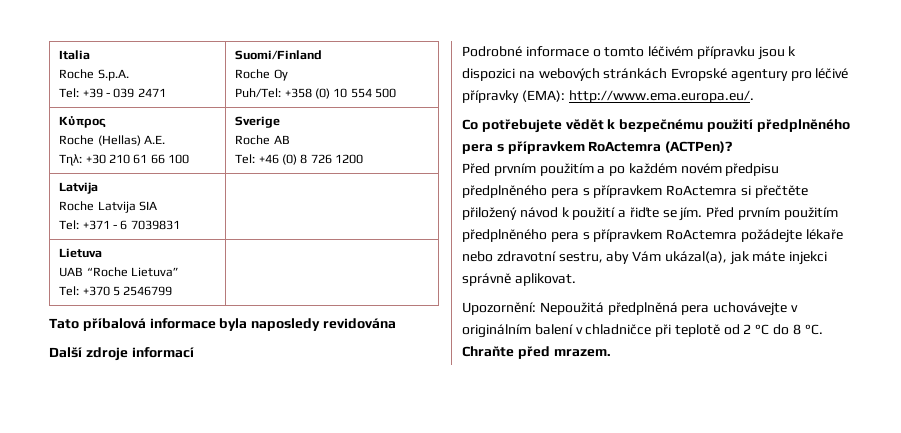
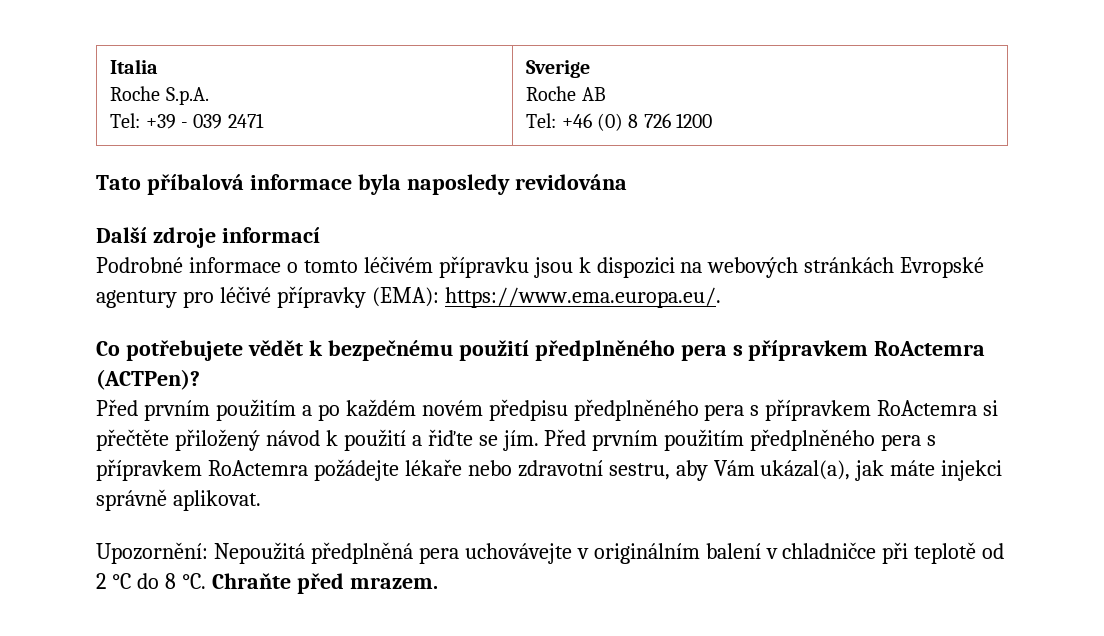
  Italia
  Roche S.p.A.
- Tel: +39 - 039 2471 | Suomi/Finland
- Roche Oy
- Puh/Tel: +358 (0) 10 554 500
- Kύπρος
- Roche (Hellas) A.E.
- Τηλ: +30 210 61 66 100 | Sverige
+ Tel: +39 - 039 2471 | Sverige
  Roche AB
  Tel: +46 (0) 8 726 1200
- Latvija
- Roche Latvija SIA
- Tel: +371 - 6 7039831 |
- Lietuva
- UAB “Roche Lietuva”
- Tel: +370 5 2546799 |
- Podrobné informace o tomto léčivém přípravku jsou k dispozici na webových stránkách Evropské agentury pro léčivé přípravky (EMA): http://www.ema.europa.eu/.
+ Podrobné informace o tomto léčivém přípravku jsou k dispozici na webových stránkách Evropské agentury pro léčivé přípravky (EMA): https://www.ema.europa.eu/.

